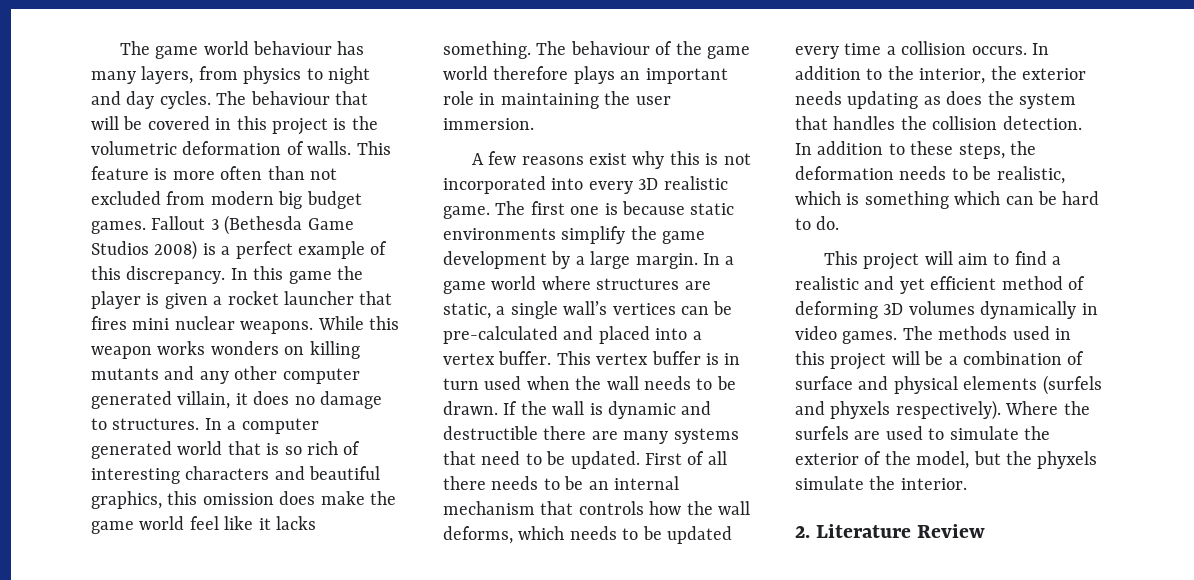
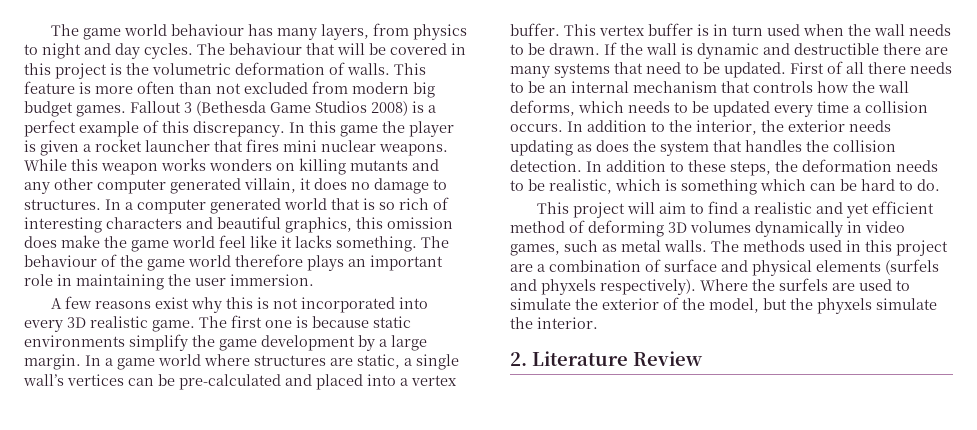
- This project will aim to find a realistic and yet efficient method of deforming 3D volumes dynamically in video games.
+ This project will aim to find a realistic and yet efficient method of deforming 3D volumes dynamically in video games, such as metal walls.
- The methods used in this project will be a combination of surface and physical elements (surfels and phyxels respectively).
+ The methods used in this project are a combination of surface and physical elements (surfels and phyxels respectively).

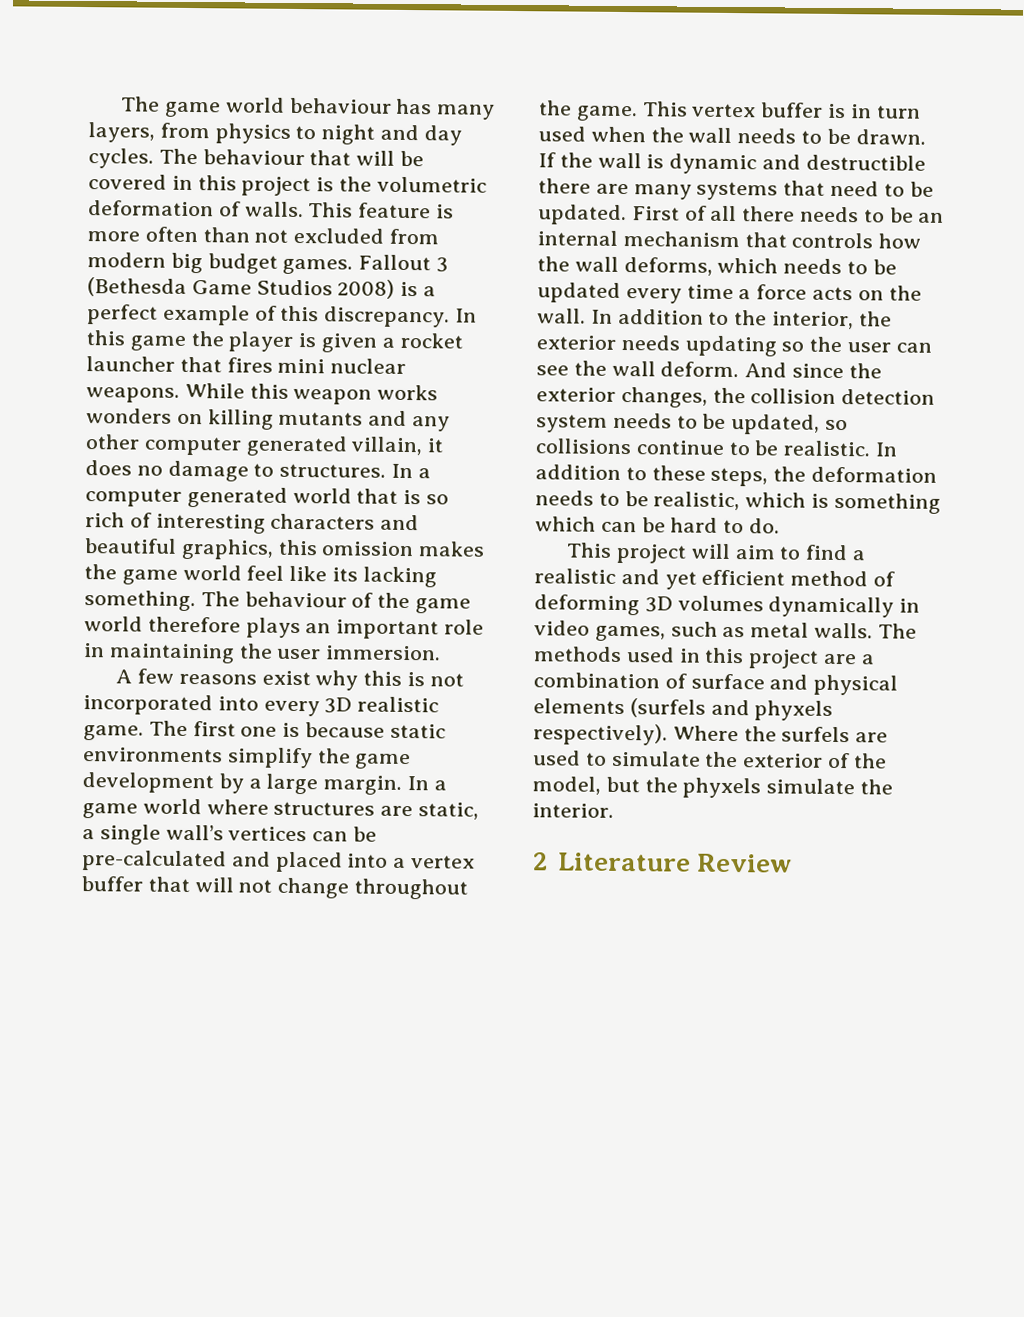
- In a computer generated world that is so rich of interesting characters and beautiful graphics, this omission does make the game world feel like it lacks something.
+ In a computer generated world that is so rich of interesting characters and beautiful graphics, this omission makes the game world feel like its lacking something.
- In a game world where structures are static, a single wall’s vertices can be pre-calculated and placed into a vertex buffer.
+ In a game world where structures are static, a single wall’s vertices can be pre-calculated and placed into a vertex buffer that will not change throughout the game.
- First of all there needs to be an internal mechanism that controls how the wall deforms, which needs to be updated every time a collision occurs.
+ First of all there needs to be an internal mechanism that controls how the wall deforms, which needs to be updated every time a force acts on the wall.
- In addition to the interior, the exterior needs updating as does the system that handles the collision detection.
+ In addition to the interior, the exterior needs updating so the user can see the wall deform. And since the exterior changes, the collision detection system needs to be updated, so collisions continue to be realistic.
- 2. Literature Review
+ 2 Literature Review

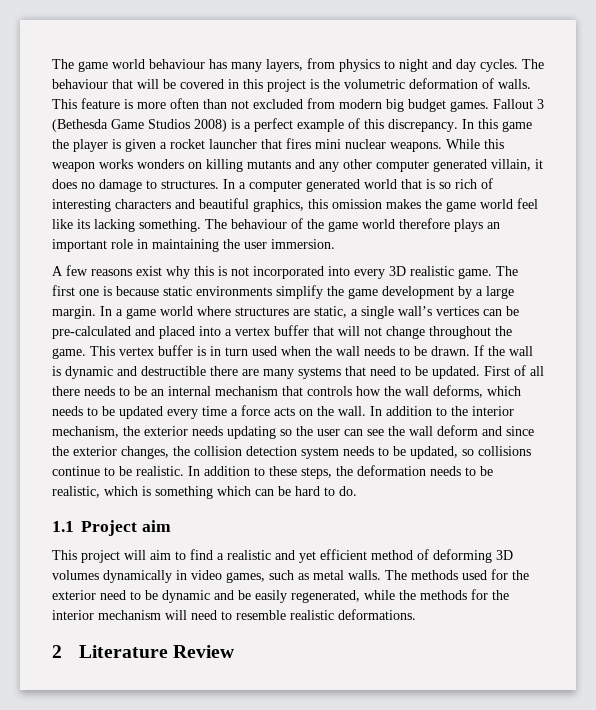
- In addition to the interior, the exterior needs updating so the user can see the wall deform. And since the exterior changes, the collision detection system needs to be updated, so collisions continue to be realistic.
+ In addition to the interior mechanism, the exterior needs updating so the user can see the wall deform and since the exterior changes, the collision detection system needs to be updated, so collisions continue to be realistic.
+ 1.1 Project aim
- The methods used in this project are a combination of surface and physical elements (surfels and phyxels respectively). Where the surfels are used to simulate the exterior of the model, but the phyxels simulate the interior.
+ The methods used for the exterior need to be dynamic and be easily regenerated, while the methods for the interior mechanism will need to resemble realistic deformations.

